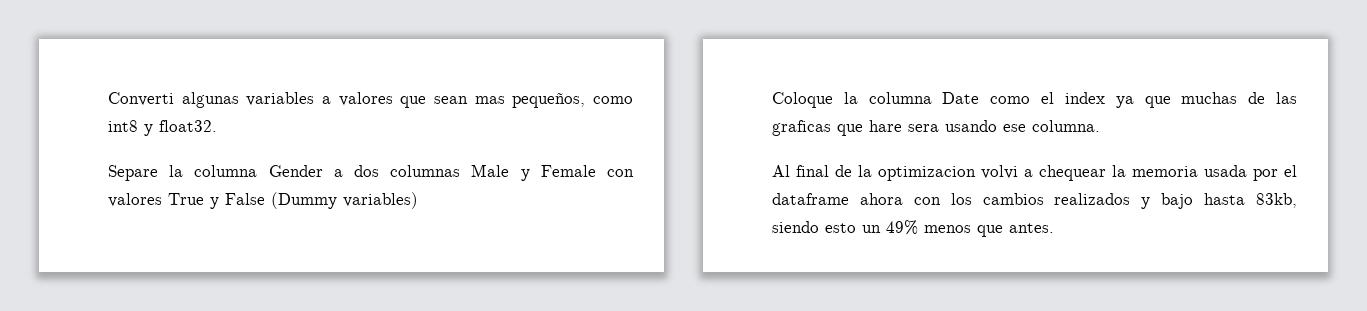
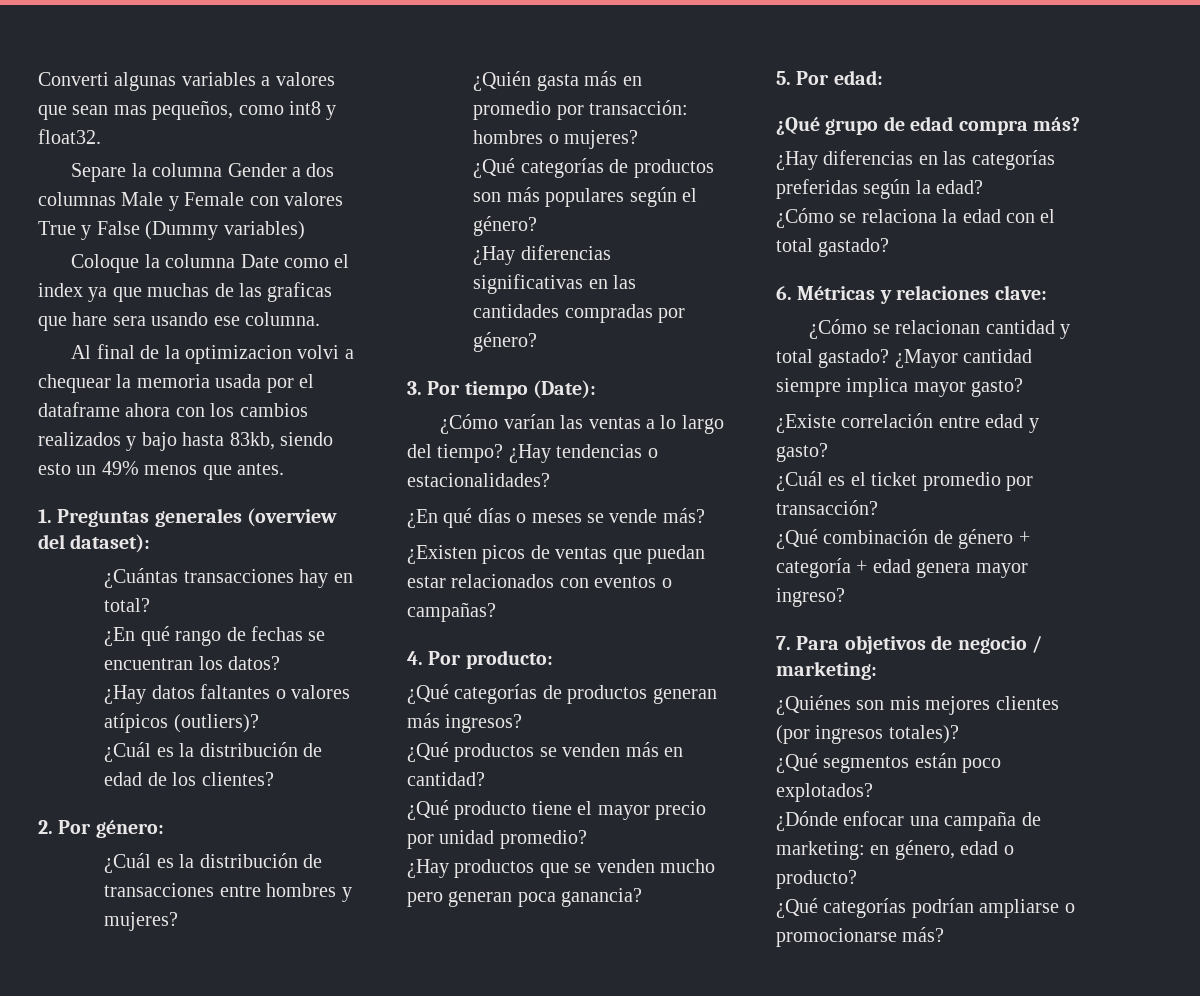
+ 1. Preguntas generales (overview del dataset):
+ ¿Cuántas transacciones hay en total?
+ ¿En qué rango de fechas se encuentran los datos?
+ ¿Hay datos faltantes o valores atípicos (outliers)?
+ ¿Cuál es la distribución de edad de los clientes?
+ 2. Por género:
+ ¿Cuál es la distribución de transacciones entre hombres y mujeres?
+ ¿Quién gasta más en promedio por transacción: hombres o mujeres?
+ ¿Qué categorías de productos son más populares según el género?
+ ¿Hay diferencias significativas en las cantidades compradas por género?
+ 3. Por tiempo (Date):
+ ¿Cómo varían las ventas a lo largo del tiempo? ¿Hay tendencias o estacionalidades?
+ ¿En qué días o meses se vende más?
+ ¿Existen picos de ventas que puedan estar relacionados con eventos o campañas?
+ 4. Por producto:
+ ¿Qué categorías de productos generan más ingresos?
+ ¿Qué productos se venden más en cantidad?
+ ¿Qué producto tiene el mayor precio por unidad promedio?
+ ¿Hay productos que se venden mucho pero generan poca ganancia?
+ 5. Por edad:
+ ¿Qué grupo de edad compra más?
+ ¿Hay diferencias en las categorías preferidas según la edad?
+ ¿Cómo se relaciona la edad con el total gastado?
+ 6. Métricas y relaciones clave:
+ ¿Cómo se relacionan cantidad y total gastado? ¿Mayor cantidad siempre implica mayor gasto?
+ ¿Existe correlación entre edad y gasto?
+ ¿Cuál es el ticket promedio por transacción?
+ ¿Qué combinación de género + categoría + edad genera mayor ingreso?
+ 7. Para objetivos de negocio / marketing:
+ ¿Quiénes son mis mejores clientes (por ingresos totales)?
+ ¿Qué segmentos están poco explotados?
+ ¿Dónde enfocar una campaña de marketing: en género, edad o producto?
+ ¿Qué categorías podrían ampliarse o promocionarse más?

